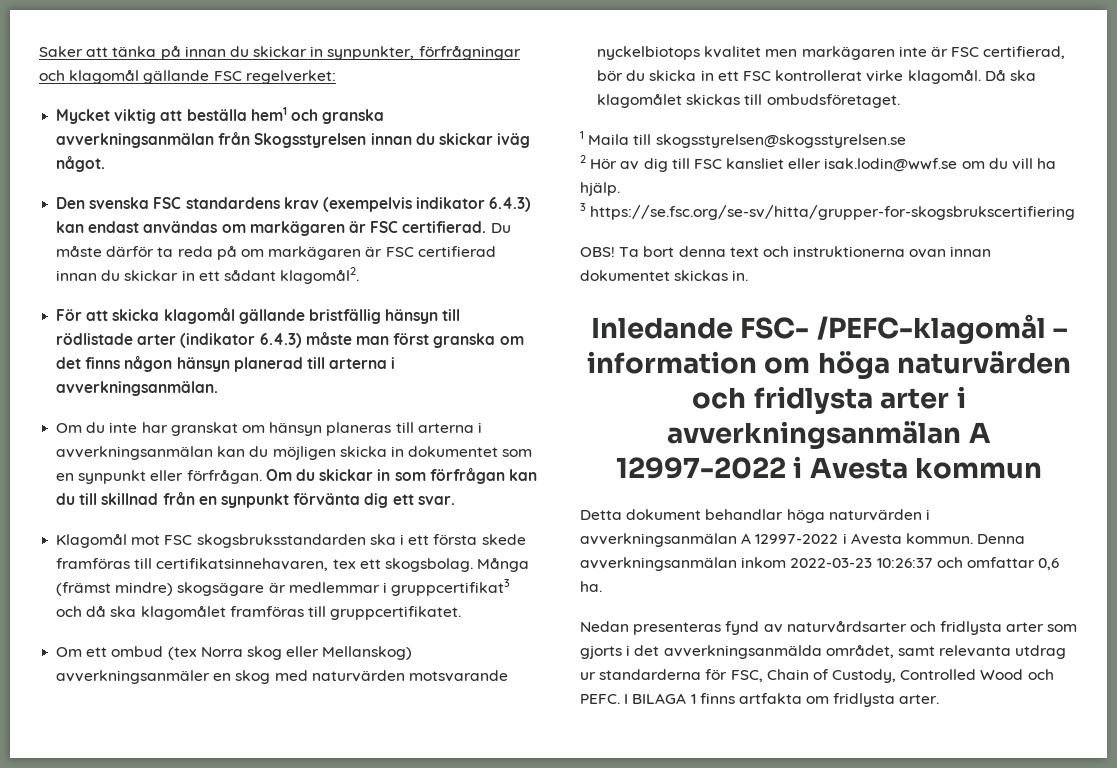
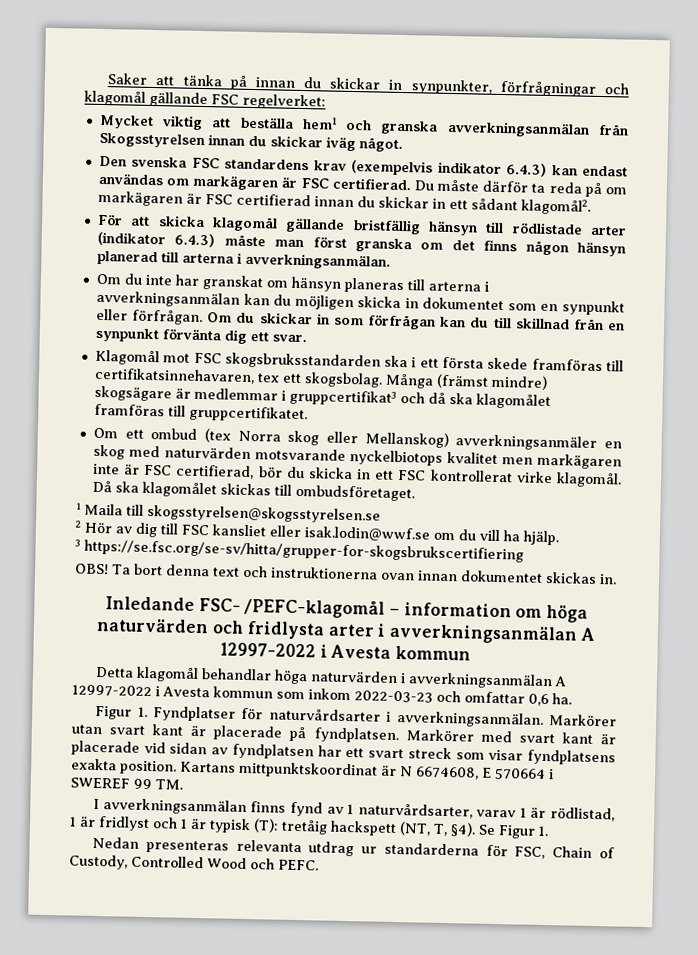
- Detta dokument behandlar höga naturvärden i avverkningsanmälan A 12997-2022 i Avesta kommun. Denna avverkningsanmälan inkom 2022-03-23 10:26:37 och omfattar 0,6 ha.
+ Detta klagomål behandlar höga naturvärden i avverkningsanmälan A 12997-2022 i Avesta kommun som inkom 2022-03-23 och omfattar 0,6 ha.
- Nedan presenteras fynd av naturvårdsarter och fridlysta arter som gjorts i det avverkningsanmälda området, samt relevanta utdrag ur standarderna för FSC, Chain of Custody, Controlled Wood och PEFC. I BILAGA 1 finns artfakta om fridlysta arter.
+ Figur 1. Fyndplatser för naturvårdsarter i avverkningsanmälan. Markörer utan svart kant är placerade på fyndplatsen. Markörer med svart kant är placerade vid sidan av fyndplatsen har ett svart streck som visar fyndplatsens exakta position. Kartans mittpunktskoordinat är N 6674608, E 570664 i SWEREF 99 TM.
+ I avverkningsanmälan finns fynd av 1 naturvårdsarter, varav 1 är rödlistad, 1 är fridlyst och 1 är typisk (T): tretåig hackspett (NT, T, §4). Se Figur 1.
+ Nedan presenteras relevanta utdrag ur standarderna för FSC, Chain of Custody, Controlled Wood och PEFC.

